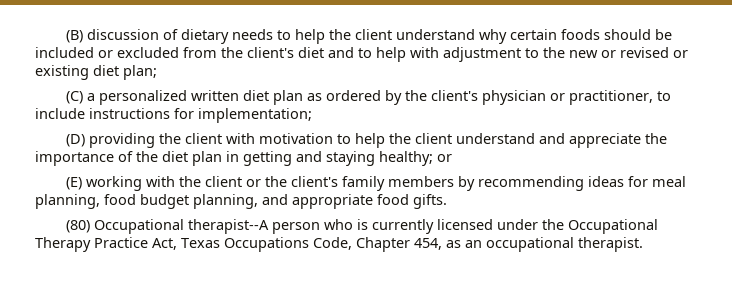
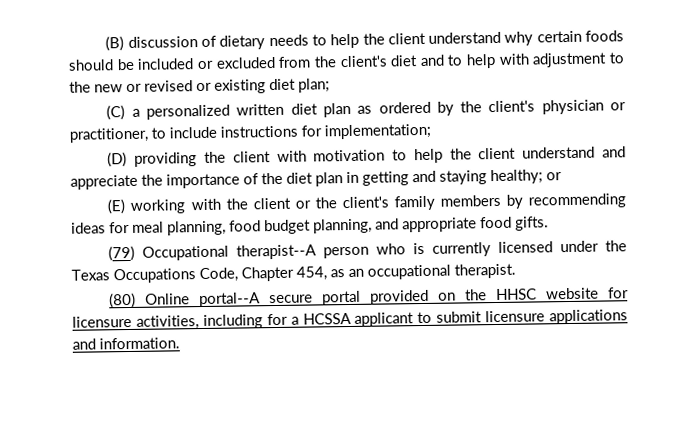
- (80) Occupational therapist--A person who is currently licensed under the Occupational Therapy Practice Act, Texas Occupations Code, Chapter 454, as an occupational therapist.
+ (79) Occupational therapist--A person who is currently licensed under the Texas Occupations Code, Chapter 454, as an occupational therapist.
+ (80) Online portal--A secure portal provided on the HHSC website for licensure activities, including for a HCSSA applicant to submit licensure applications and information.

